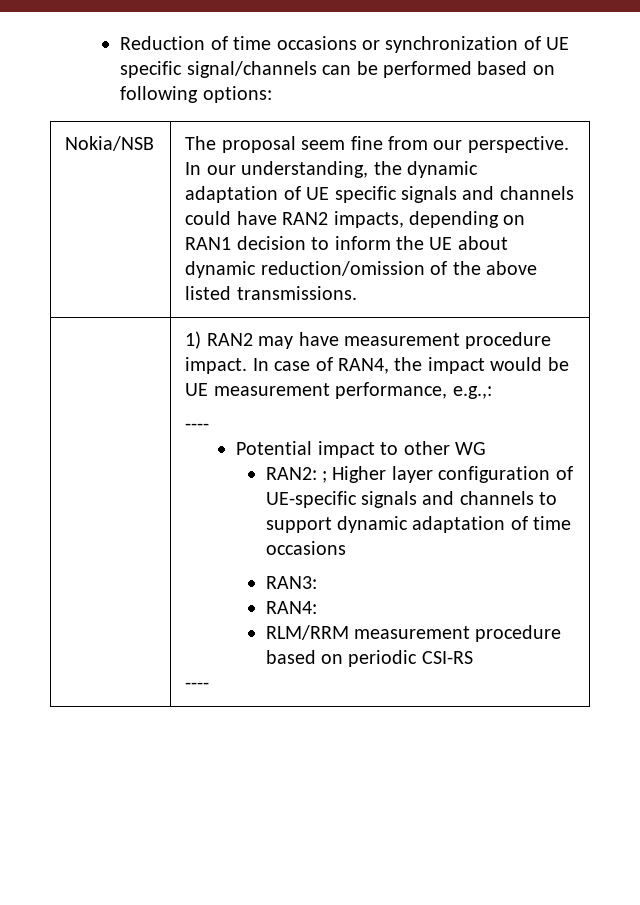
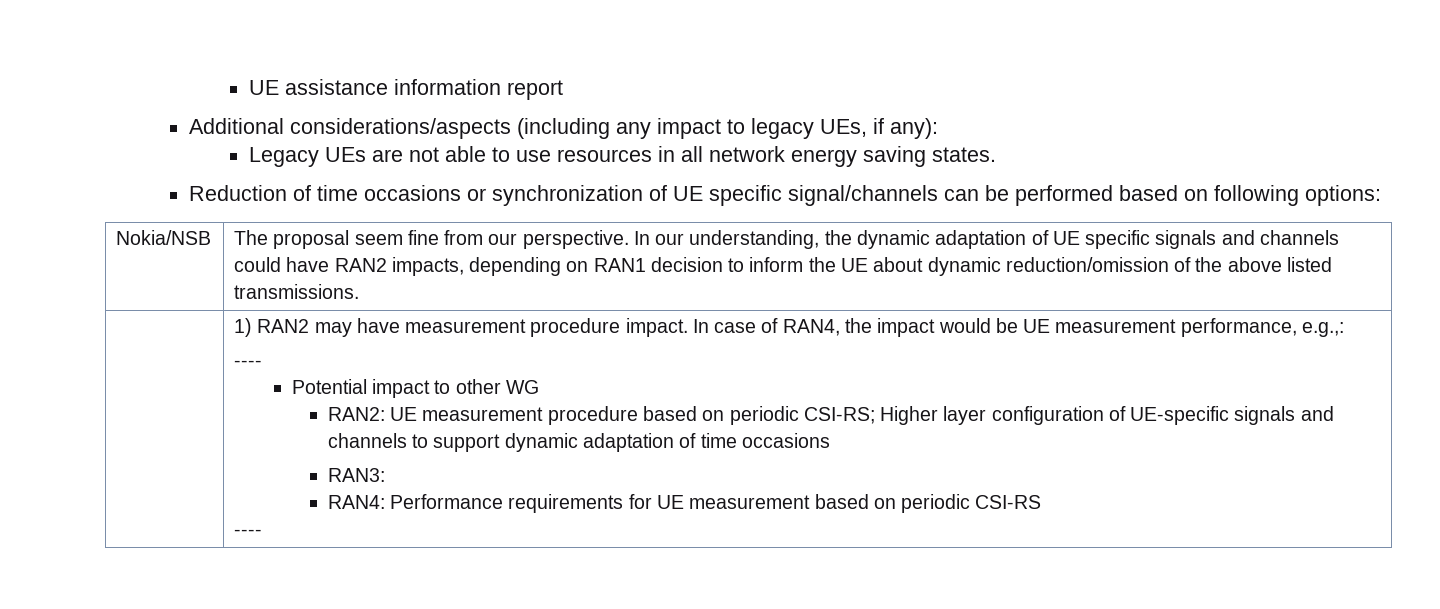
+ UE assistance information report
+ Additional considerations/aspects (including any impact to legacy UEs, if any):
+ Legacy UEs are not able to use resources in all network energy saving states.
- RAN2: ; Higher layer configuration of UE-specific signals and channels to support dynamic adaptation of time occasions
+ RAN2: UE measurement procedure based on periodic CSI-RS; Higher layer configuration of UE-specific signals and channels to support dynamic adaptation of time occasions
- RAN4:
- RLM/RRM measurement procedure based on periodic CSI-RS
+ RAN4: Performance requirements for UE measurement based on periodic CSI-RS

